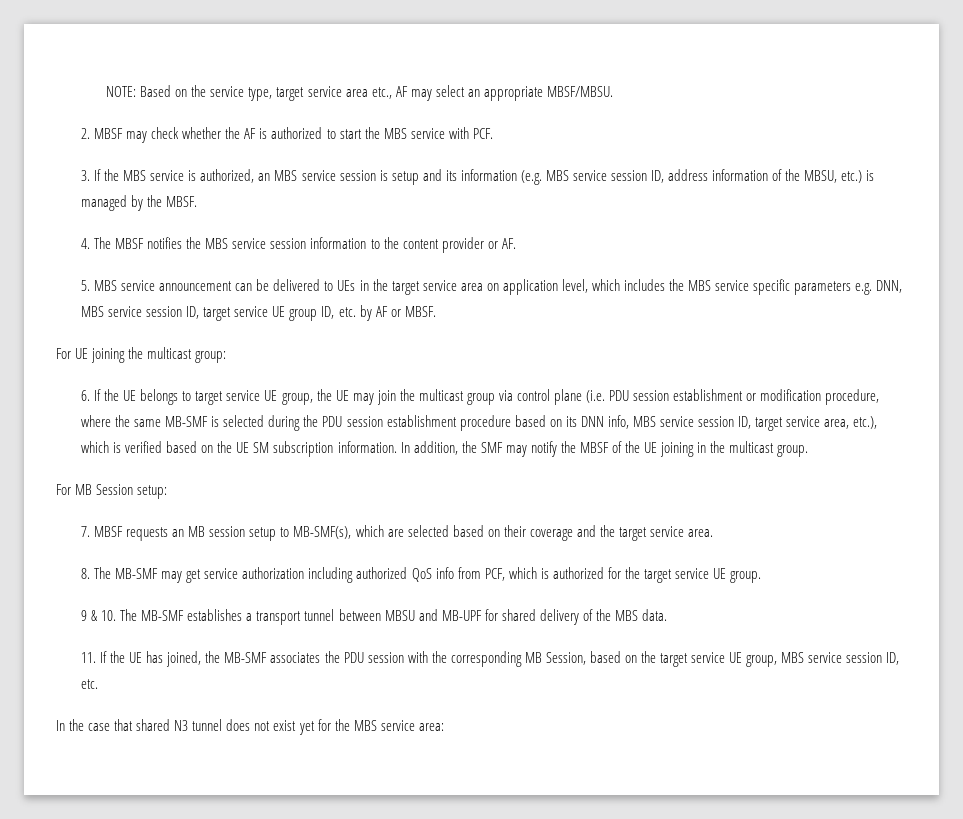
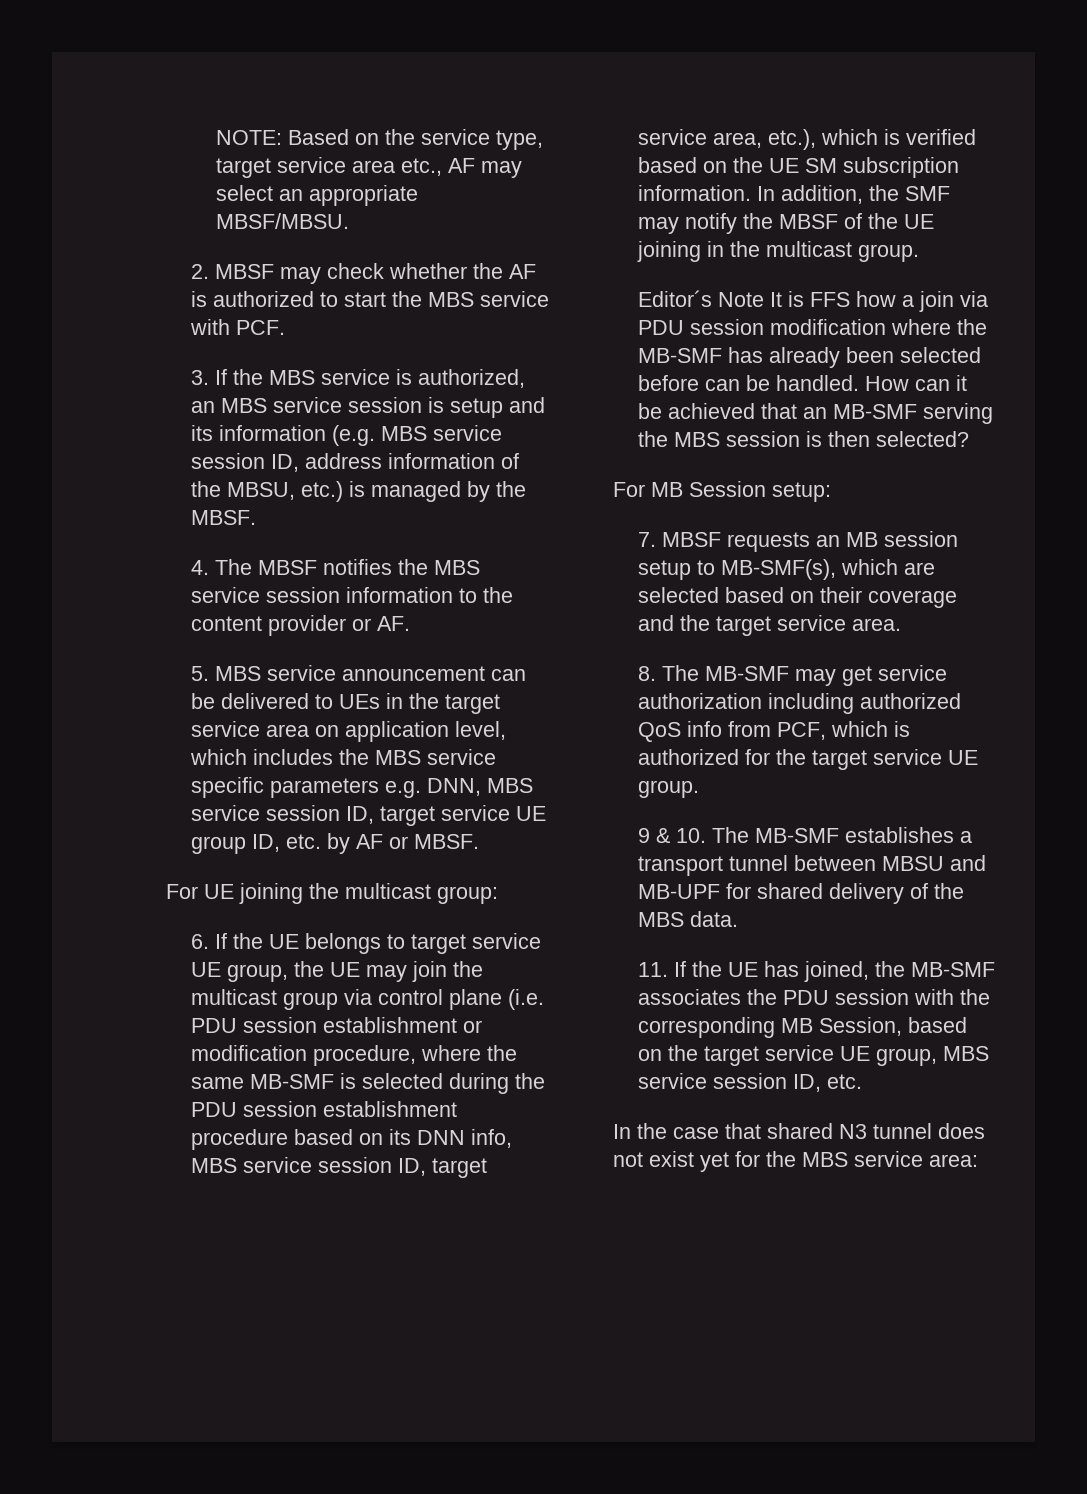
+ Editor´s Note It is FFS how a join via PDU session modification where the MB-SMF has already been selected before can be handled. How can it be achieved that an MB-SMF serving the MBS session is then selected?

